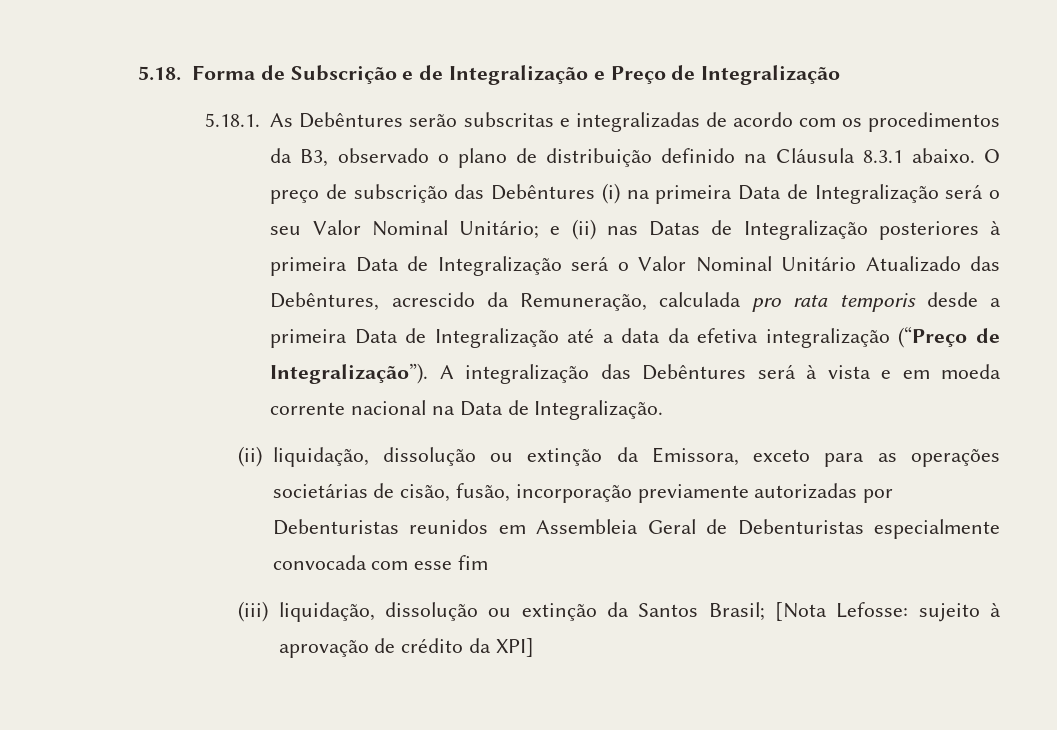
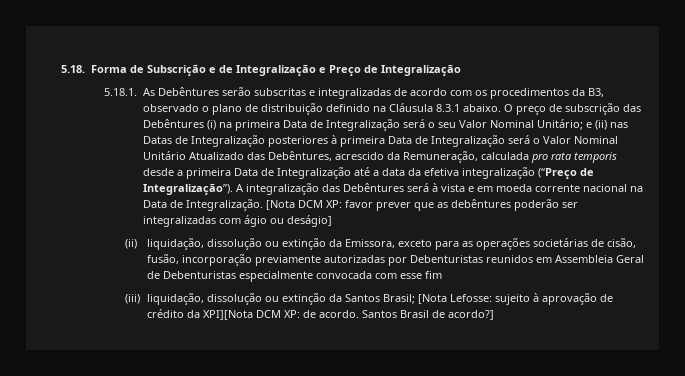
+ [Nota DCM XP: favor prever que as debêntures poderão ser integralizadas com ágio ou deságio]
- (iii) liquidação, dissolução ou extinção da Santos Brasil; [Nota Lefosse: sujeito à aprovação de crédito da XPI]
+ (iii) liquidação, dissolução ou extinção da Santos Brasil; [Nota Lefosse: sujeito à aprovação de crédito da XPI][Nota DCM XP: de acordo. Santos Brasil de acordo?]

